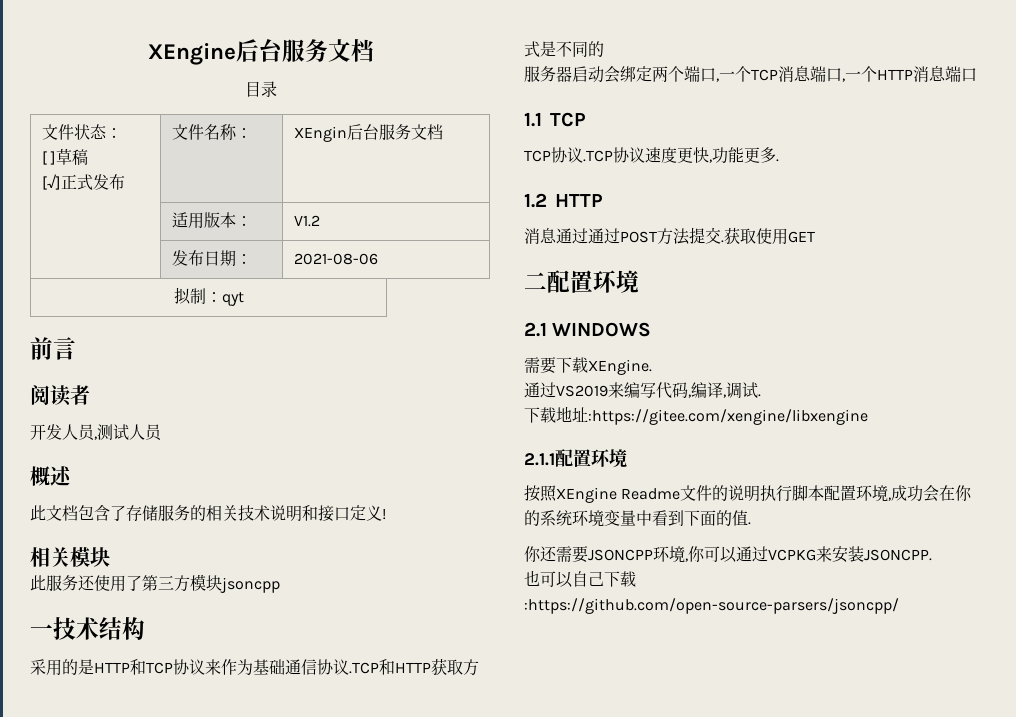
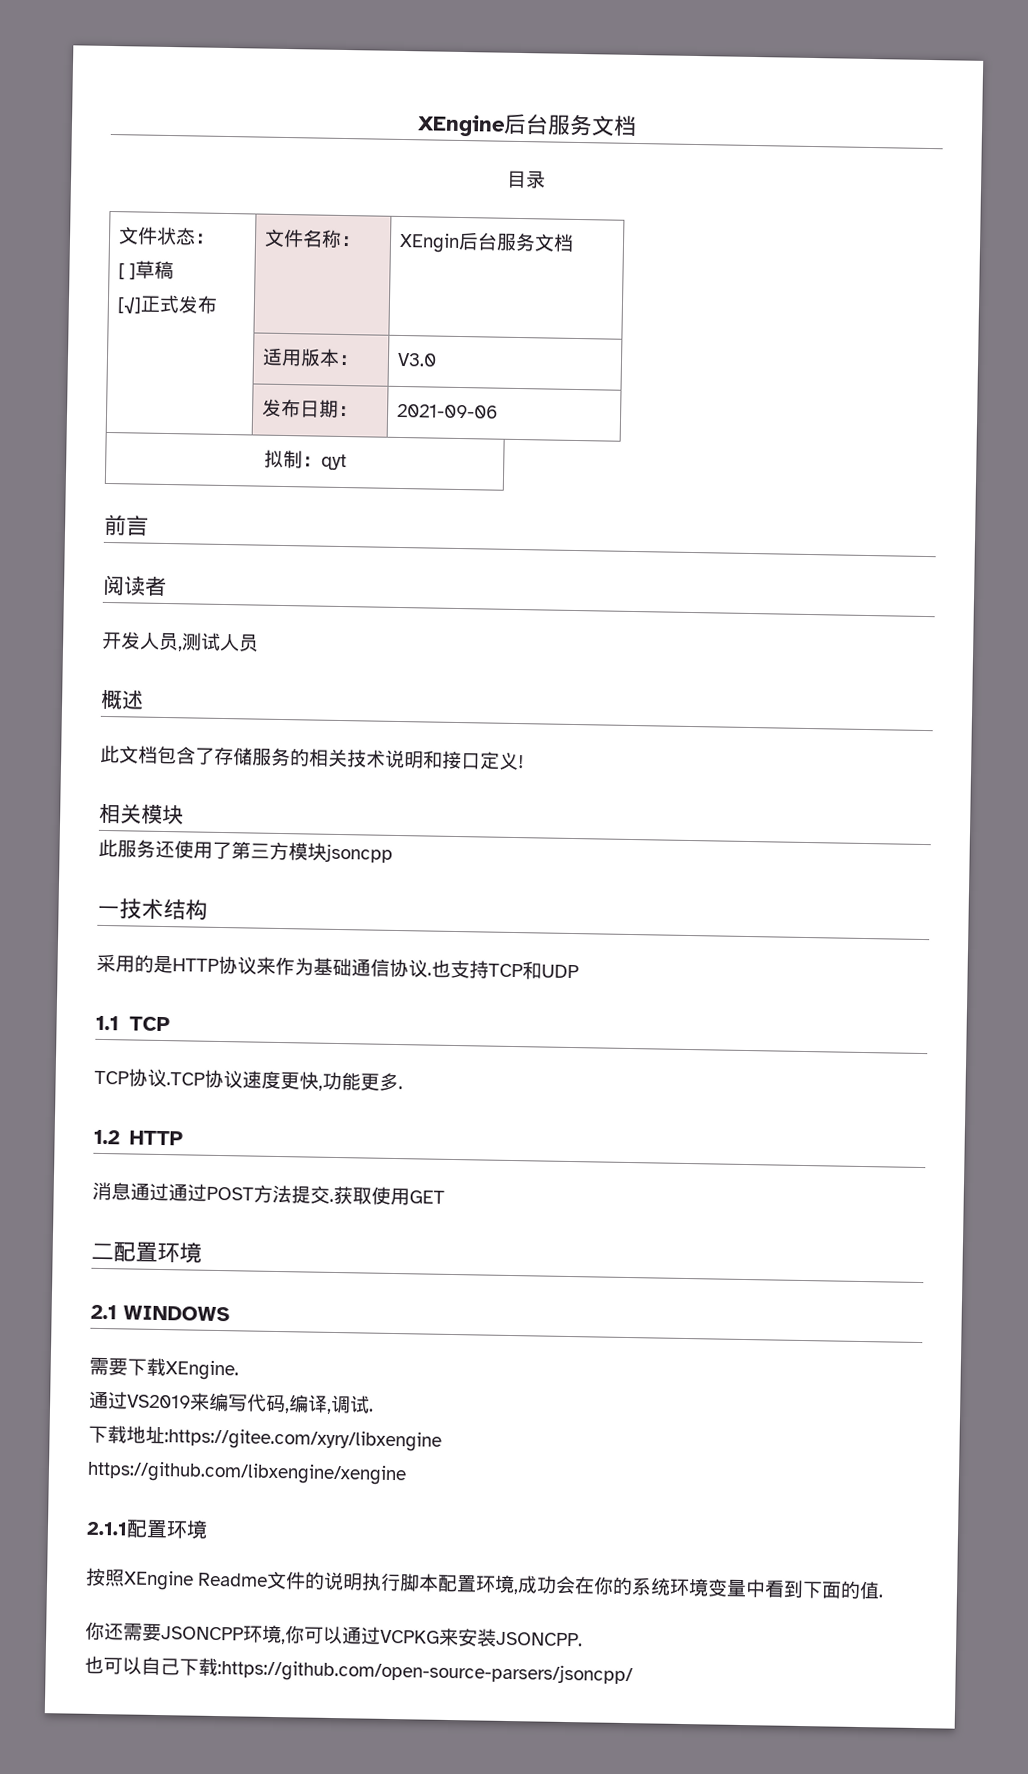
- | 适用版本： | V1.2
+ | 适用版本： | V3.0
- | 发布日期： | 2021-08-06
+ | 发布日期： | 2021-09-06
- 采用的是HTTP和TCP协议来作为基础通信协议.TCP和HTTP获取方式是不同的
- 服务器启动会绑定两个端口,一个TCP消息端口,一个HTTP消息端口
+ 采用的是HTTP协议来作为基础通信协议.也支持TCP和UDP
- 下载地址:https://gitee.com/xengine/libxengine
+ 下载地址:https://gitee.com/xyry/libxengine
+ https://github.com/libxengine/xengine

